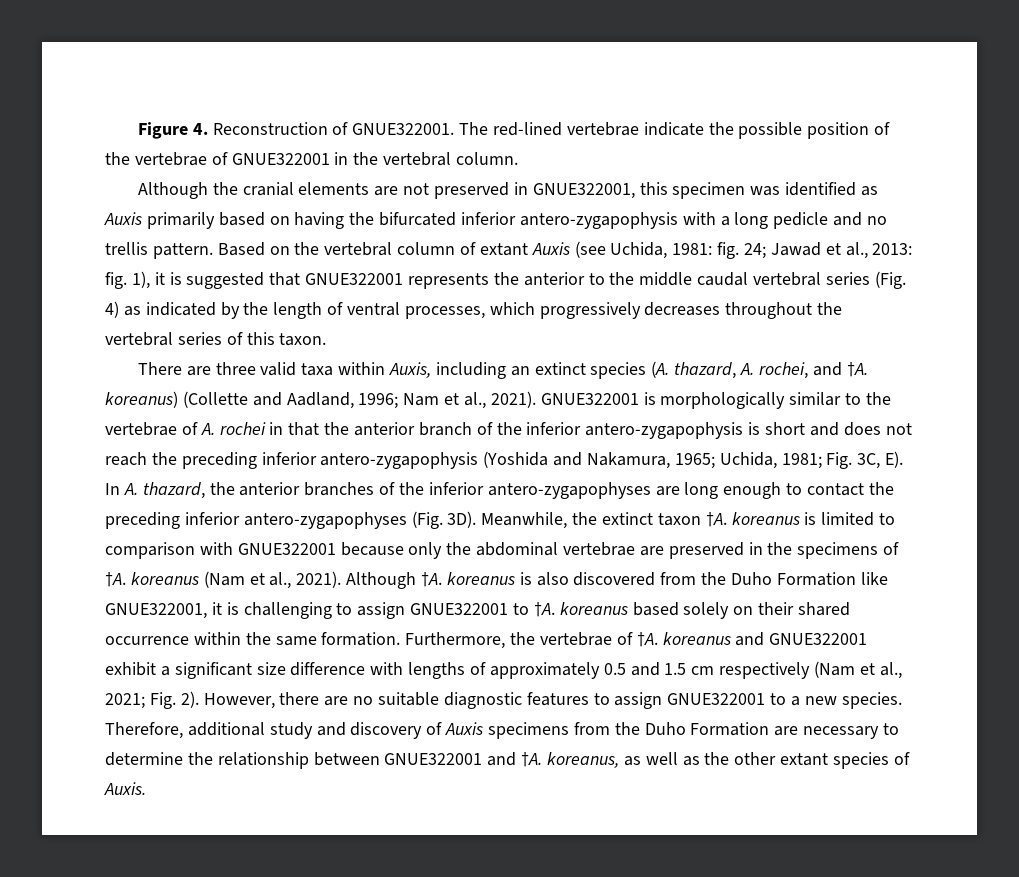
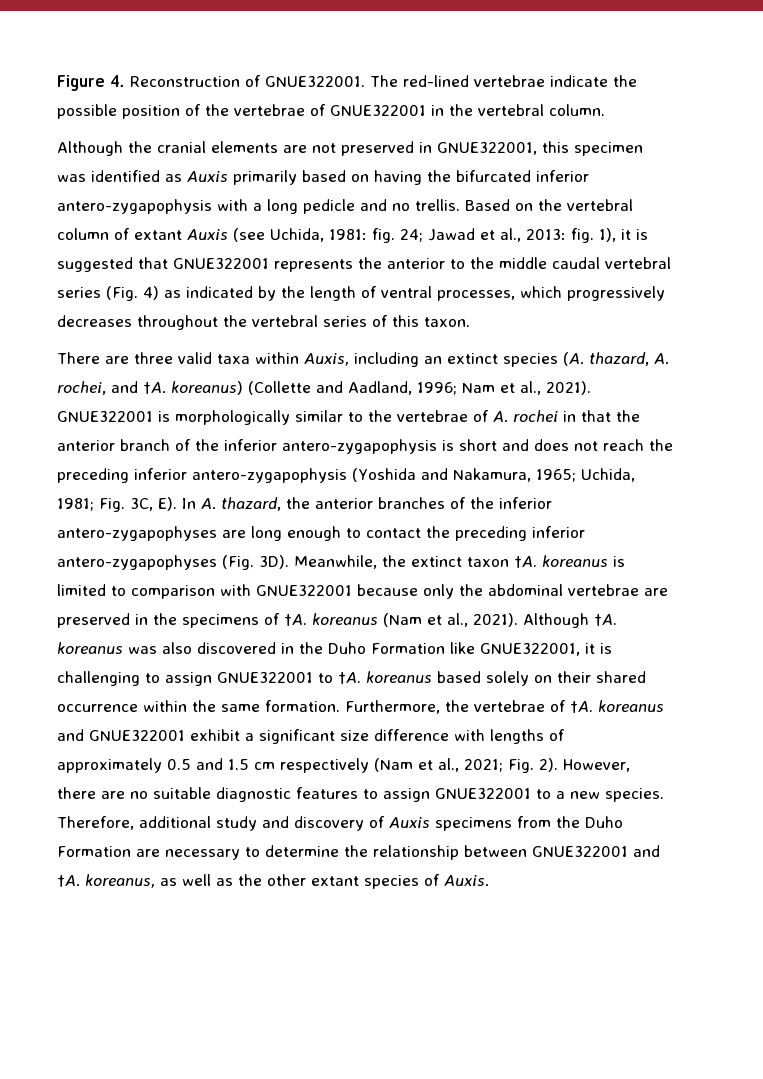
- Although the cranial elements are not preserved in GNUE322001, this specimen was identified as Auxis primarily based on having the bifurcated inferior antero-zygapophysis with a long pedicle and no trellis pattern.
+ Although the cranial elements are not preserved in GNUE322001, this specimen was identified as Auxis primarily based on having the bifurcated inferior antero-zygapophysis with a long pedicle and no trellis.
- Although †A. koreanus is also discovered from the Duho Formation like GNUE322001, it is challenging to assign GNUE322001 to †A. koreanus based solely on their shared occurrence within the same formation.
+ Although †A. koreanus was also discovered in the Duho Formation like GNUE322001, it is challenging to assign GNUE322001 to †A. koreanus based solely on their shared occurrence within the same formation.

